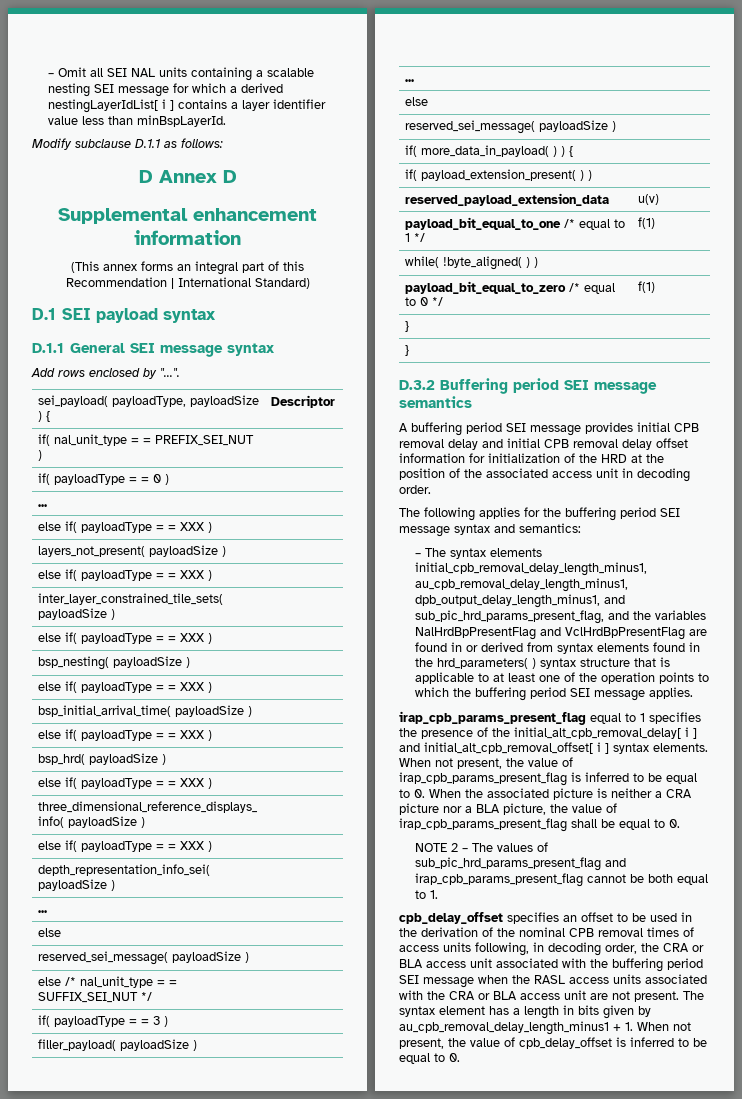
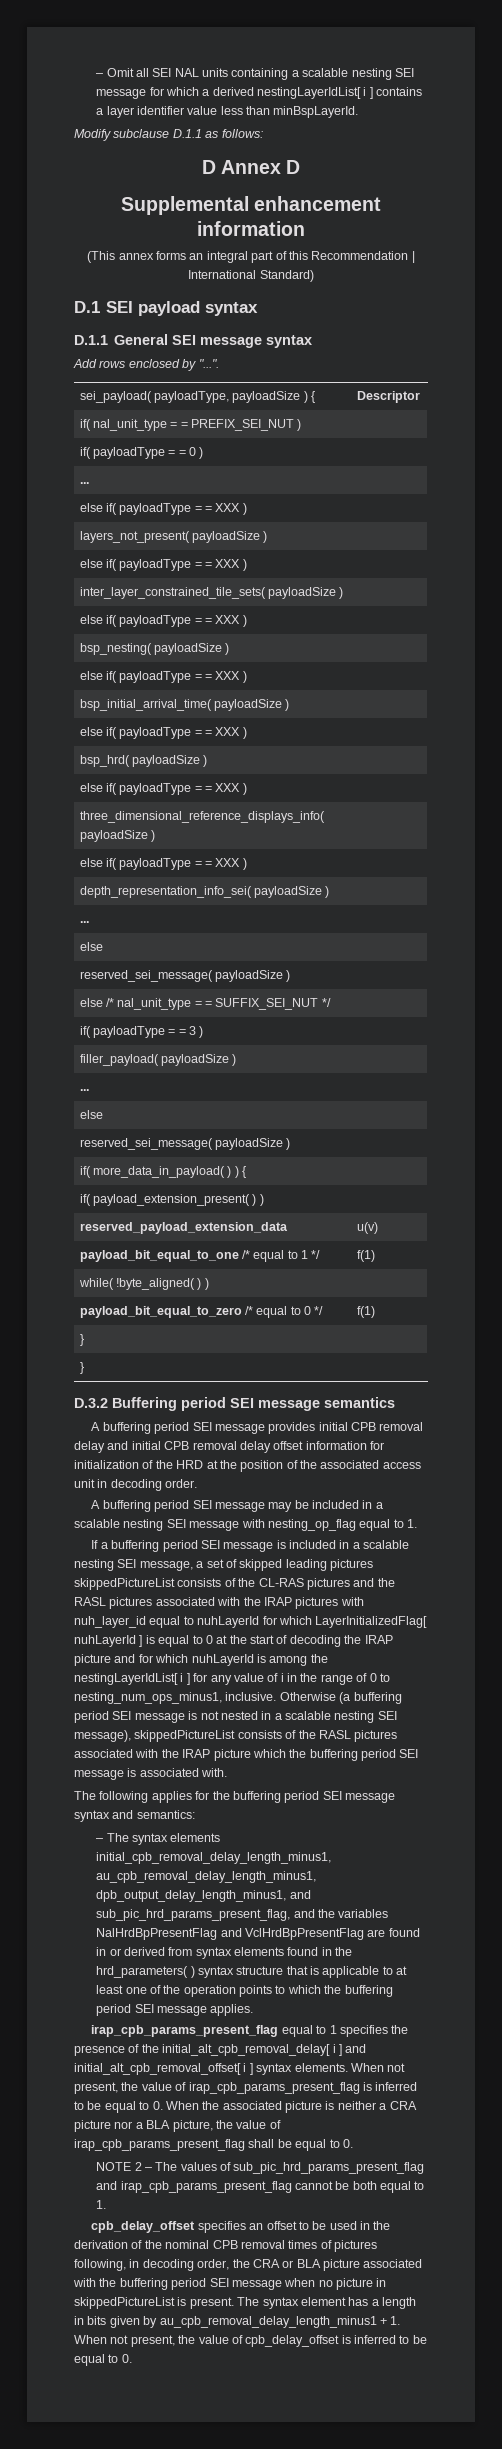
+ A buffering period SEI message may be included in a scalable nesting SEI message with nesting_op_flag equal to 1.
+ If a buffering period SEI message is included in a scalable nesting SEI message, a set of skipped leading pictures skippedPictureList consists of the CL-RAS pictures and the RASL pictures associated with the IRAP pictures with nuh_layer_id equal to nuhLayerId for which LayerInitializedFlag[ nuhLayerId ] is equal to 0 at the start of decoding the IRAP picture and for which nuhLayerId is among the nestingLayerIdList[ i ] for any value of i in the range of 0 to nesting_num_ops_minus1, inclusive. Otherwise (a buffering period SEI message is not nested in a scalable nesting SEI message), skippedPictureList consists of the RASL pictures associated with the IRAP picture which the buffering period SEI message is associated with.
- cpb_delay_offset specifies an offset to be used in the derivation of the nominal CPB removal times of access units following, in decoding order, the CRA or BLA access unit associated with the buffering period SEI message when the RASL access units associated with the CRA or BLA access unit are not present.
+ cpb_delay_offset specifies an offset to be used in the derivation of the nominal CPB removal times of pictures following, in decoding order, the CRA or BLA picture associated with the buffering period SEI message when no picture in skippedPictureList is present.

